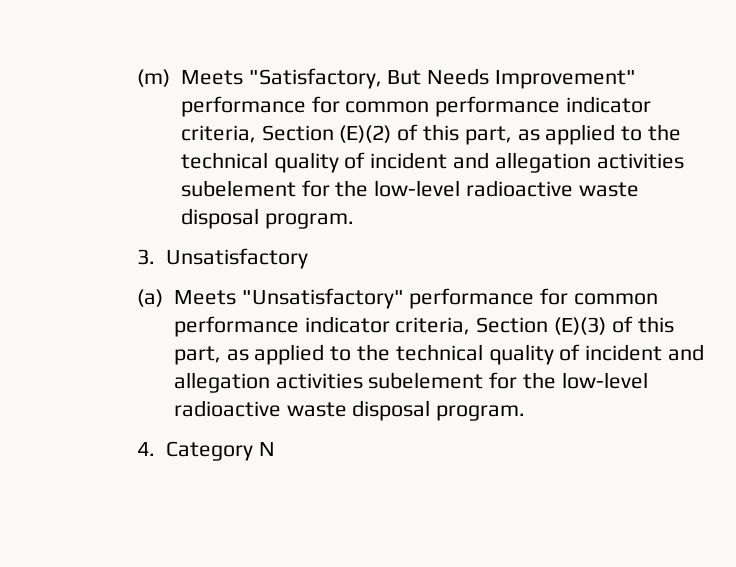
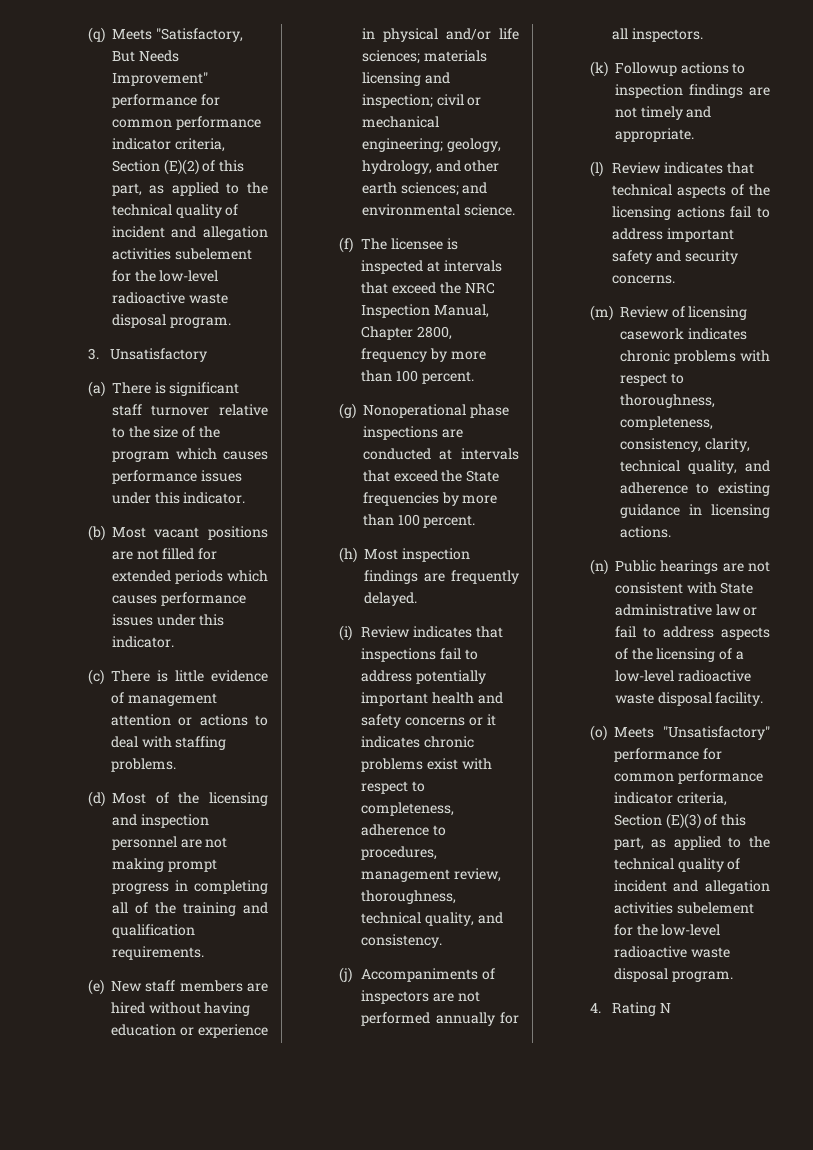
- (m) Meets "Satisfactory, But Needs Improvement" performance for common performance indicator criteria, Section (E)(2) of this part, as applied to the technical quality of incident and allegation activities subelement for the low-level radioactive waste disposal program.
+ (q) Meets "Satisfactory, But Needs Improvement" performance for common performance indicator criteria, Section (E)(2) of this part, as applied to the technical quality of incident and allegation activities subelement for the low-level radioactive waste disposal program.
- (a) Meets "Unsatisfactory" performance for common performance indicator criteria, Section (E)(3) of this part, as applied to the technical quality of incident and allegation activities subelement for the low-level radioactive waste disposal program.
+ (a) There is significant staff turnover relative to the size of the program which causes performance issues under this indicator.
+ (b) Most vacant positions are not filled for extended periods which causes performance issues under this indicator.
+ (c) There is little evidence of management attention or actions to deal with staffing problems.
+ (d) Most of the licensing and inspection personnel are not making prompt progress in completing all of the training and qualification requirements.
+ (e) New staff members are hired without having education or experience in physical and/or life sciences; materials licensing and inspection; civil or mechanical engineering; geology, hydrology, and other earth sciences; and environmental science.
+ (f) The licensee is inspected at intervals that exceed the NRC Inspection Manual, Chapter 2800, frequency by more than 100 percent.
+ (g) Nonoperational phase inspections are conducted at intervals that exceed the State frequencies by more than 100 percent.
+ (h) Most inspection findings are frequently delayed.
+ (i) Review indicates that inspections fail to address potentially important health and safety concerns or it indicates chronic problems exist with respect to completeness, adherence to procedures, management review, thoroughness, technical quality, and consistency.
+ (j) Accompaniments of inspectors are not performed annually for all inspectors.
+ (k) Followup actions to inspection findings are not timely and appropriate.
+ (l) Review indicates that technical aspects of the licensing actions fail to address important safety and security concerns.
+ (m) Review of licensing casework indicates chronic problems with respect to thoroughness, completeness, consistency, clarity, technical quality, and adherence to existing guidance in licensing actions.
+ (n) Public hearings are not consistent with State administrative law or fail to address aspects of the licensing of a low-level radioactive waste disposal facility.
+ (o) Meets "Unsatisfactory" performance for common performance indicator criteria, Section (E)(3) of this part, as applied to the technical quality of incident and allegation activities subelement for the low-level radioactive waste disposal program.
- 4. Category N
+ 4. Rating N

